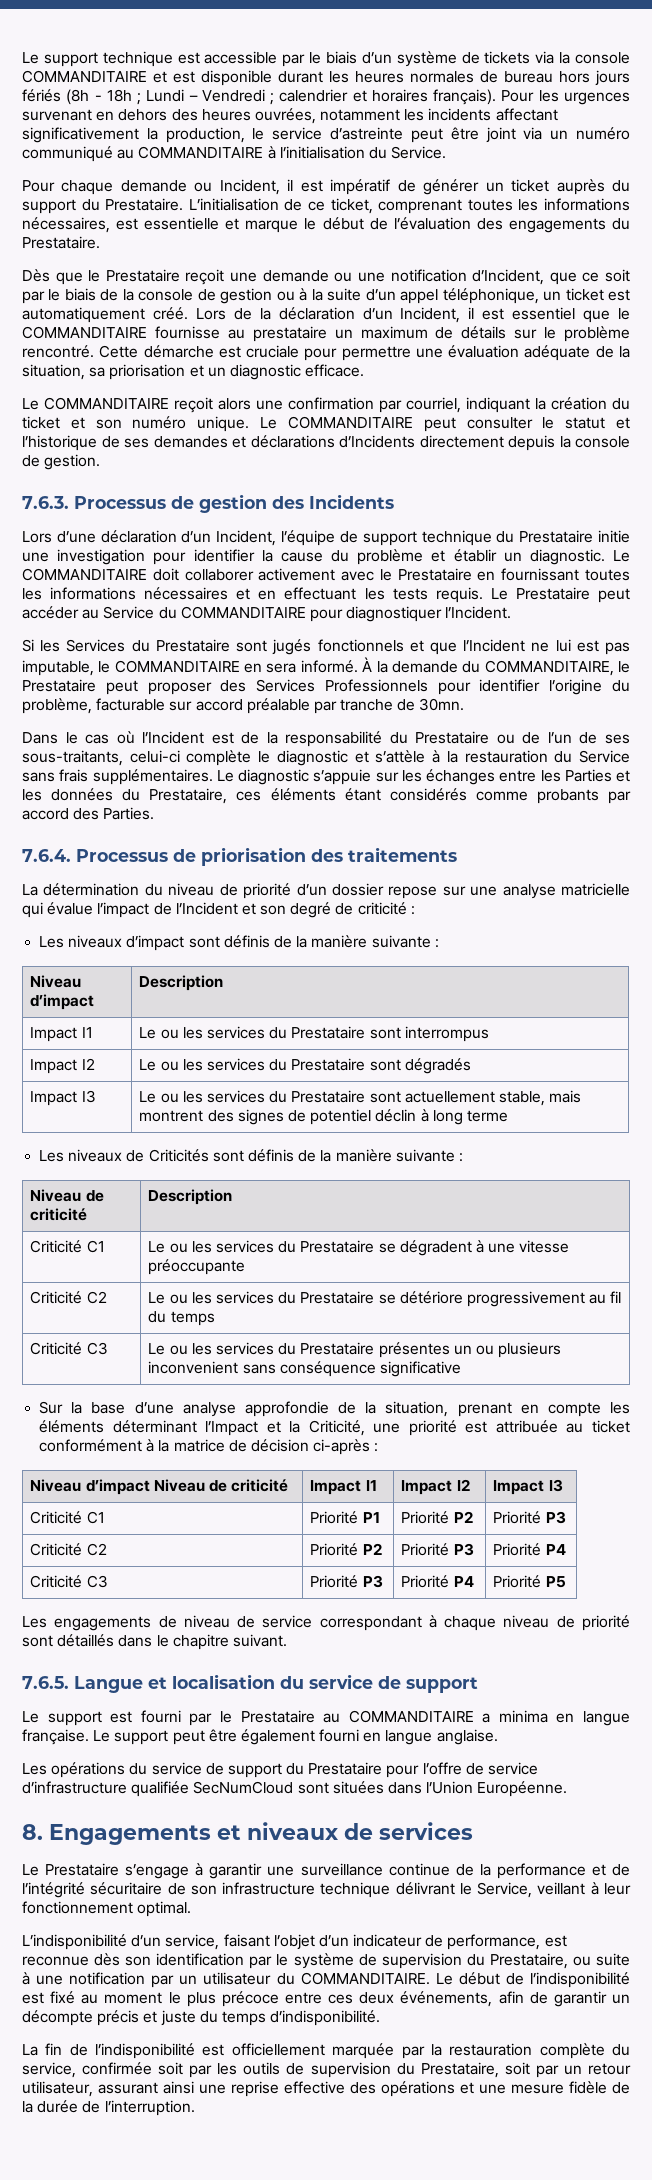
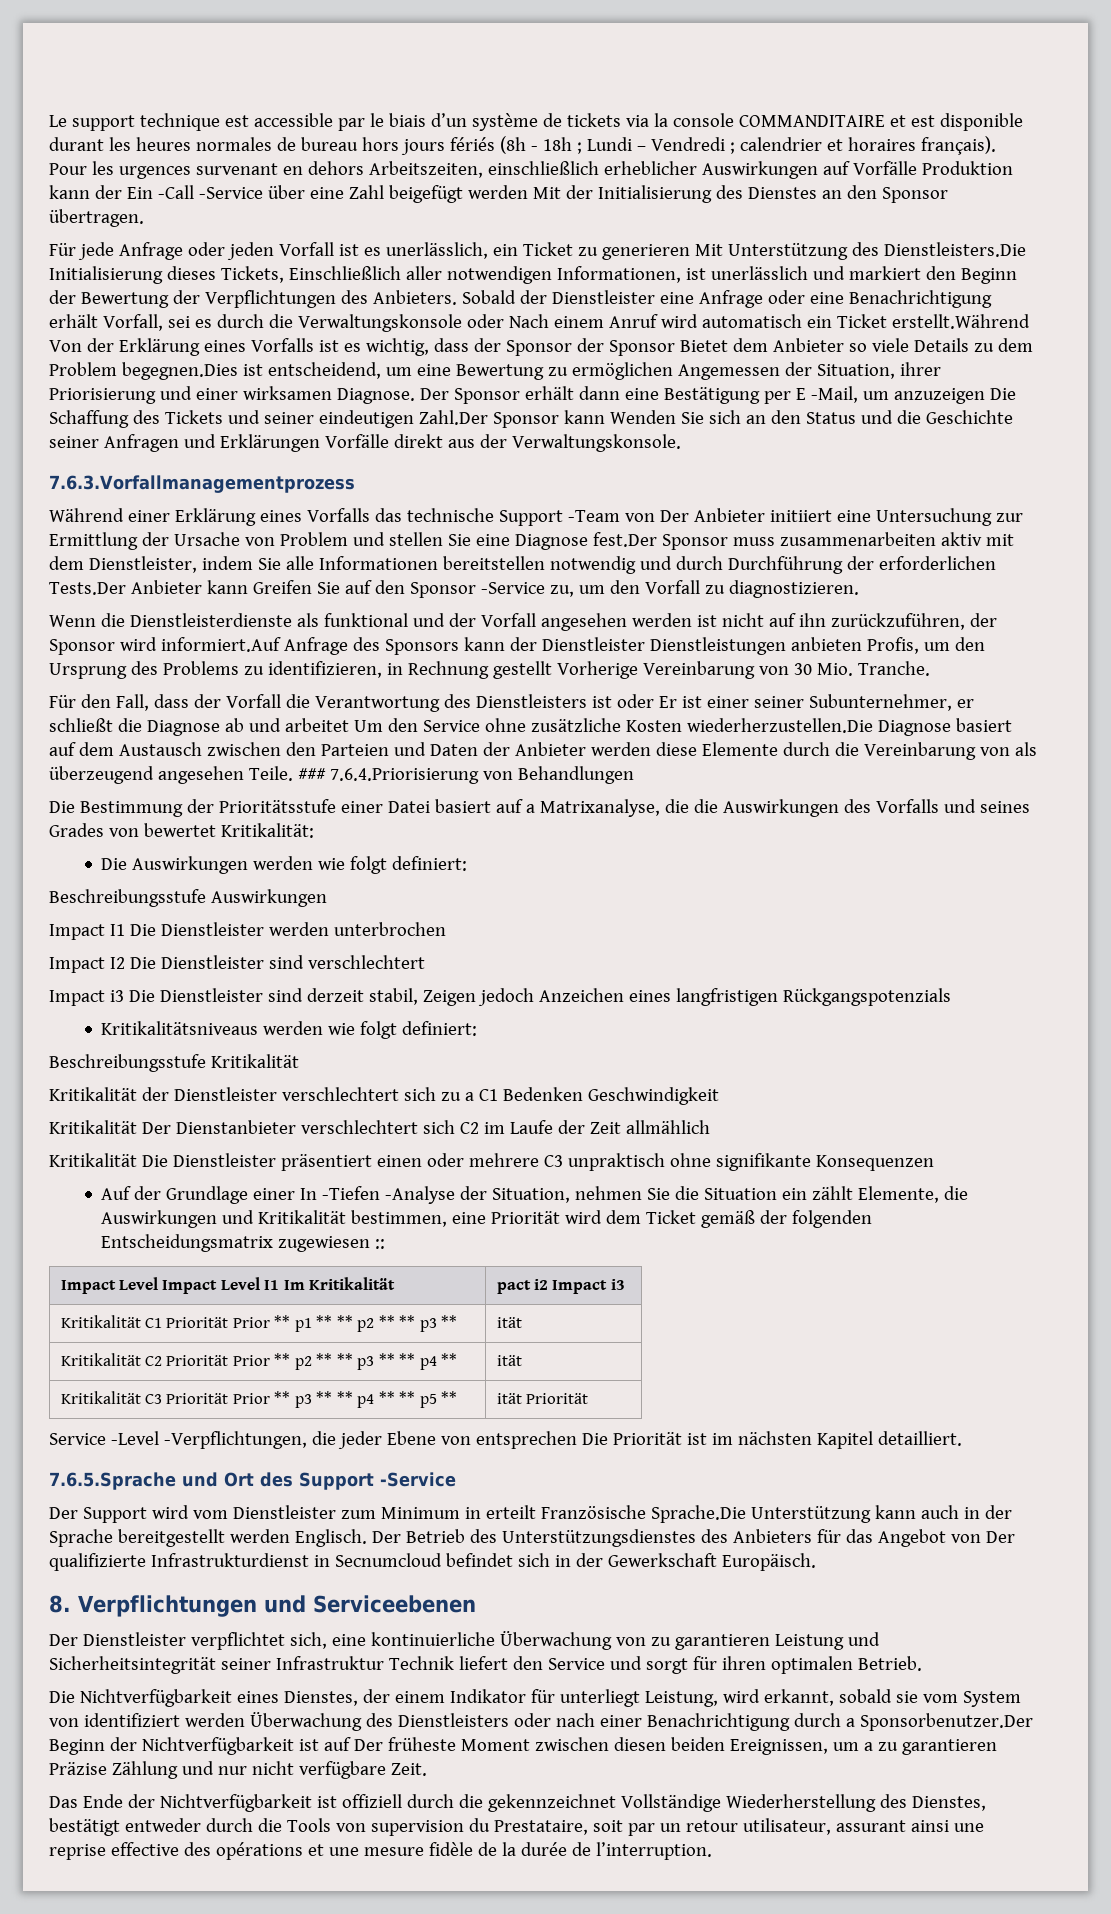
- Pour les urgences survenant en dehors des heures ouvrées, notamment les incidents affectant significativement la production, le service d’astreinte peut être joint via un numéro communiqué au COMMANDITAIRE à l’initialisation du Service.
- Pour chaque demande ou Incident, il est impératif de générer un ticket auprès du support du Prestataire. L’initialisation de ce ticket, comprenant toutes les informations nécessaires, est essentielle et marque le début de l’évaluation des engagements du Prestataire.
- Dès que le Prestataire reçoit une demande ou une notification d’Incident, que ce soit par le biais de la console de gestion ou à la suite d’un appel téléphonique, un ticket est automatiquement créé. Lors de la déclaration d’un Incident, il est essentiel que le COMMANDITAIRE fournisse au prestataire un maximum de détails sur le problème rencontré. Cette démarche est cruciale pour permettre une évaluation adéquate de la situation, sa priorisation et un diagnostic efficace.
- Le COMMANDITAIRE reçoit alors une confirmation par courriel, indiquant la création du ticket et son numéro unique. Le COMMANDITAIRE peut consulter le statut et l’historique de ses demandes et déclarations d’Incidents directement depuis la console de gestion.
- 7.6.3. Processus de gestion des Incidents
- Lors d’une déclaration d’un Incident, l’équipe de support technique du Prestataire initie une investigation pour identifier la cause du problème et établir un diagnostic. Le COMMANDITAIRE doit collaborer activement avec le Prestataire en fournissant toutes les informations nécessaires et en effectuant les tests requis. Le Prestataire peut accéder au Service du COMMANDITAIRE pour diagnostiquer l’Incident.
- Si les Services du Prestataire sont jugés fonctionnels et que l’Incident ne lui est pas imputable, le COMMANDITAIRE en sera informé. À la demande du COMMANDITAIRE, le Prestataire peut proposer des Services Professionnels pour identifier l’origine du problème, facturable sur accord préalable par tranche de 30mn.
- Dans le cas où l’Incident est de la responsabilité du Prestataire ou de l’un de ses sous-traitants, celui-ci complète le diagnostic et s’attèle à la restauration du Service sans frais supplémentaires. Le diagnostic s’appuie sur les échanges entre les Parties et les données du Prestataire, ces éléments étant considérés comme probants par accord des Parties.
- 7.6.4. Processus de priorisation des traitements
- La détermination du niveau de priorité d’un dossier repose sur une analyse matricielle qui évalue l’impact de l’Incident et son degré de criticité :
- Les niveaux d’impact sont définis de la manière suivante :
- Niveau d’impact | Description
- Impact I1 | Le ou les services du Prestataire sont interrompus
- Impact I2 | Le ou les services du Prestataire sont dégradés
- Impact I3 | Le ou les services du Prestataire sont actuellement stable, mais montrent des signes de potentiel déclin à long terme
- Les niveaux de Criticités sont définis de la manière suivante :
- Niveau de criticité | Description
- Criticité C1 | Le ou les services du Prestataire se dégradent à une vitesse préoccupante
- Criticité C2 | Le ou les services du Prestataire se détériore progressivement au fil du temps
- Criticité C3 | Le ou les services du Prestataire présentes un ou plusieurs inconvenient sans conséquence significative
- Sur la base d’une analyse approfondie de la situation, prenant en compte les éléments déterminant l’Impact et la Criticité, une priorité est attribuée au ticket conformément à la matrice de décision ci-après :
- Niveau d’impact Niveau de criticité | Impact I1 | Impact I2 | Impact I3
- Criticité C1 | Priorité P1 | Priorité P2 | Priorité P3
- Criticité C2 | Priorité P2 | Priorité P3 | Priorité P4
- Criticité C3 | Priorité P3 | Priorité P4 | Priorité P5
- Les engagements de niveau de service correspondant à chaque niveau de priorité sont détaillés dans le chapitre suivant.
- 7.6.5. Langue et localisation du service de support
- Le support est fourni par le Prestataire au COMMANDITAIRE a minima en langue française. Le support peut être également fourni en langue anglaise.
- Les opérations du service de support du Prestataire pour l’offre de service d’infrastructure qualifiée SecNumCloud sont situées dans l’Union Européenne.
- 8. Engagements et niveaux de services
- Le Prestataire s’engage à garantir une surveillance continue de la performance et de l’intégrité sécuritaire de son infrastructure technique délivrant le Service, veillant à leur fonctionnement optimal.
- L’indisponibilité d’un service, faisant l’objet d’un indicateur de performance, est reconnue dès son identification par le système de supervision du Prestataire, ou suite à une notification par un utilisateur du COMMANDITAIRE. Le début de l’indisponibilité est fixé au moment le plus précoce entre ces deux événements, afin de garantir un décompte précis et juste du temps d’indisponibilité.
- La fin de l’indisponibilité est officiellement marquée par la restauration complète du service, confirmée soit par les outils de supervision du Prestataire, soit par un retour utilisateur, assurant ainsi une reprise effective des opérations et une mesure fidèle de la durée de l’interruption.
+ Pour les urgences survenant en dehors Arbeitszeiten, einschließlich erheblicher Auswirkungen auf Vorfälle Produktion kann der Ein -Call -Service über eine Zahl beigefügt werden Mit der Initialisierung des Dienstes an den Sponsor übertragen.
+ Für jede Anfrage oder jeden Vorfall ist es unerlässlich, ein Ticket zu generieren Mit Unterstützung des Dienstleisters.Die Initialisierung dieses Tickets, Einschließlich aller notwendigen Informationen, ist unerlässlich und markiert den Beginn der Bewertung der Verpflichtungen des Anbieters. Sobald der Dienstleister eine Anfrage oder eine Benachrichtigung erhält Vorfall, sei es durch die Verwaltungskonsole oder Nach einem Anruf wird automatisch ein Ticket erstellt.Während Von der Erklärung eines Vorfalls ist es wichtig, dass der Sponsor der Sponsor Bietet dem Anbieter so viele Details zu dem Problem begegnen.Dies ist entscheidend, um eine Bewertung zu ermöglichen Angemessen der Situation, ihrer Priorisierung und einer wirksamen Diagnose. Der Sponsor erhält dann eine Bestätigung per E -Mail, um anzuzeigen Die Schaffung des Tickets und seiner eindeutigen Zahl.Der Sponsor kann Wenden Sie sich an den Status und die Geschichte seiner Anfragen und Erklärungen Vorfälle direkt aus der Verwaltungskonsole.
+ 7.6.3.Vorfallmanagementprozess
+ Während einer Erklärung eines Vorfalls das technische Support -Team von Der Anbieter initiiert eine Untersuchung zur Ermittlung der Ursache von Problem und stellen Sie eine Diagnose fest.Der Sponsor muss zusammenarbeiten aktiv mit dem Dienstleister, indem Sie alle Informationen bereitstellen notwendig und durch Durchführung der erforderlichen Tests.Der Anbieter kann Greifen Sie auf den Sponsor -Service zu, um den Vorfall zu diagnostizieren.
+ Wenn die Dienstleisterdienste als funktional und der Vorfall angesehen werden ist nicht auf ihn zurückzuführen, der Sponsor wird informiert.Auf Anfrage des Sponsors kann der Dienstleister Dienstleistungen anbieten Profis, um den Ursprung des Problems zu identifizieren, in Rechnung gestellt Vorherige Vereinbarung von 30 Mio. Tranche.
+ Für den Fall, dass der Vorfall die Verantwortung des Dienstleisters ist oder Er ist einer seiner Subunternehmer, er schließt die Diagnose ab und arbeitet Um den Service ohne zusätzliche Kosten wiederherzustellen.Die Diagnose basiert auf dem Austausch zwischen den Parteien und Daten der Anbieter werden diese Elemente durch die Vereinbarung von als überzeugend angesehen Teile. ### 7.6.4.Priorisierung von Behandlungen
+ Die Bestimmung der Prioritätsstufe einer Datei basiert auf a Matrixanalyse, die die Auswirkungen des Vorfalls und seines Grades von bewertet Kritikalität:
+ Die Auswirkungen werden wie folgt definiert:
+ Beschreibungsstufe Auswirkungen
+ Impact I1 Die Dienstleister werden unterbrochen
+ Impact I2 Die Dienstleister sind verschlechtert
+ Impact i3 Die Dienstleister sind derzeit stabil, Zeigen jedoch Anzeichen eines langfristigen Rückgangspotenzials
+ Kritikalitätsniveaus werden wie folgt definiert:
+ Beschreibungsstufe Kritikalität
+ Kritikalität der Dienstleister verschlechtert sich zu a C1 Bedenken Geschwindigkeit
+ Kritikalität Der Dienstanbieter verschlechtert sich C2 im Laufe der Zeit allmählich
+ Kritikalität Die Dienstleister präsentiert einen oder mehrere C3 unpraktisch ohne signifikante Konsequenzen
+ Auf der Grundlage einer In -Tiefen -Analyse der Situation, nehmen Sie die Situation ein zählt Elemente, die Auswirkungen und Kritikalität bestimmen, eine Priorität wird dem Ticket gemäß der folgenden Entscheidungsmatrix zugewiesen ::
+ Impact Level Impact Level I1 Im Kritikalität | pact i2 Impact i3
+ Kritikalität C1 Priorität Prior ** p1 ** ** p2 ** ** p3 ** | ität
+ Kritikalität C2 Priorität Prior ** p2 ** ** p3 ** ** p4 ** | ität
+ Kritikalität C3 Priorität Prior ** p3 ** ** p4 ** ** p5 ** | ität Priorität
+ Service -Level -Verpflichtungen, die jeder Ebene von entsprechen Die Priorität ist im nächsten Kapitel detailliert.
+ 7.6.5.Sprache und Ort des Support -Service
+ Der Support wird vom Dienstleister zum Minimum in erteilt Französische Sprache.Die Unterstützung kann auch in der Sprache bereitgestellt werden Englisch. Der Betrieb des Unterstützungsdienstes des Anbieters für das Angebot von Der qualifizierte Infrastrukturdienst in Secnumcloud befindet sich in der Gewerkschaft Europäisch.
+ 8. Verpflichtungen und Serviceebenen
+ Der Dienstleister verpflichtet sich, eine kontinuierliche Überwachung von zu garantieren Leistung und Sicherheitsintegrität seiner Infrastruktur Technik liefert den Service und sorgt für ihren optimalen Betrieb.
+ Die Nichtverfügbarkeit eines Dienstes, der einem Indikator für unterliegt Leistung, wird erkannt, sobald sie vom System von identifiziert werden Überwachung des Dienstleisters oder nach einer Benachrichtigung durch a Sponsorbenutzer.Der Beginn der Nichtverfügbarkeit ist auf Der früheste Moment zwischen diesen beiden Ereignissen, um a zu garantieren Präzise Zählung und nur nicht verfügbare Zeit.
+ Das Ende der Nichtverfügbarkeit ist offiziell durch die gekennzeichnet Vollständige Wiederherstellung des Dienstes, bestätigt entweder durch die Tools von supervision du Prestataire, soit par un retour utilisateur, assurant ainsi une reprise effective des opérations et une mesure fidèle de la durée de l’interruption.

